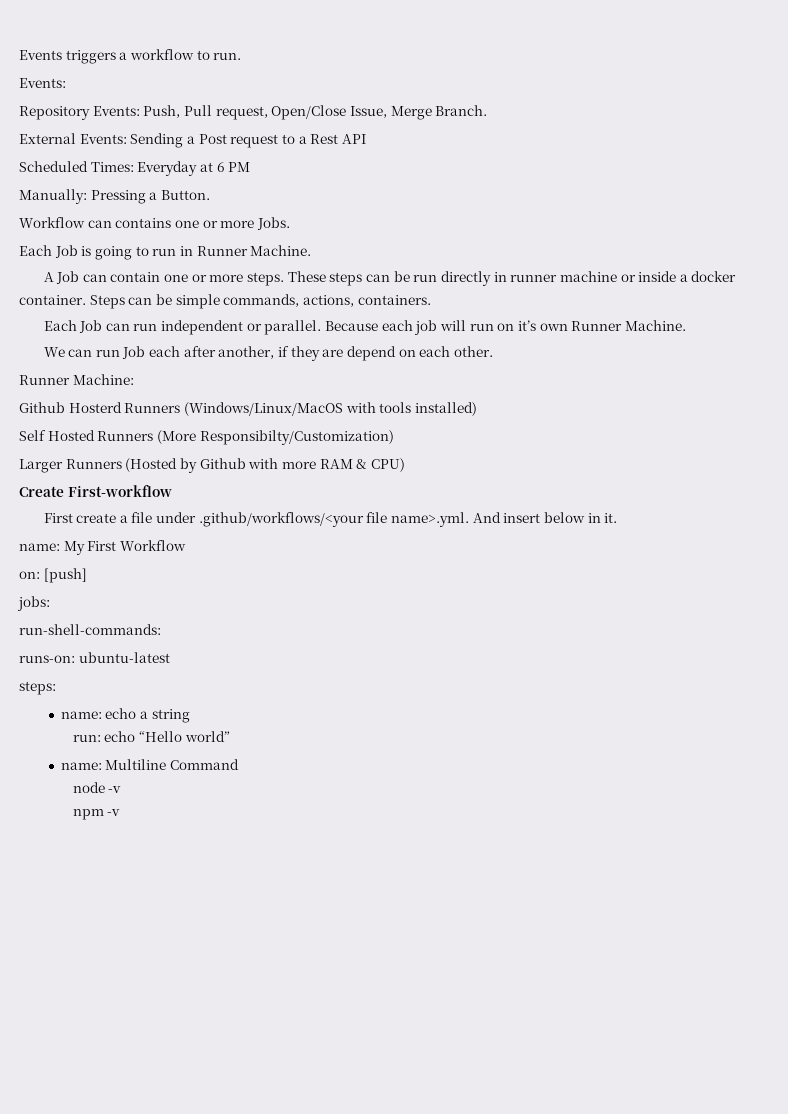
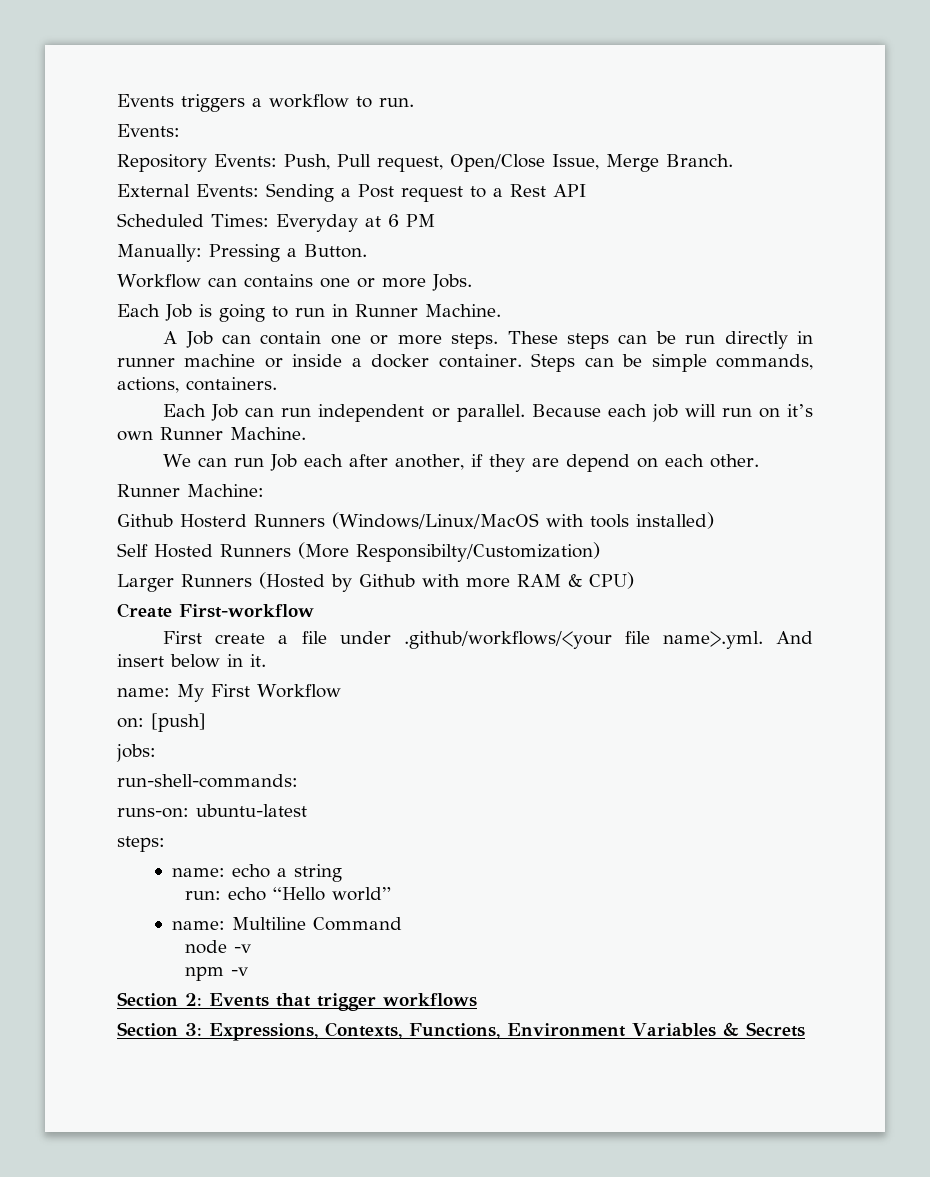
+ Section 2: Events that trigger workflows
+ Section 3: Expressions, Contexts, Functions, Environment Variables & Secrets

